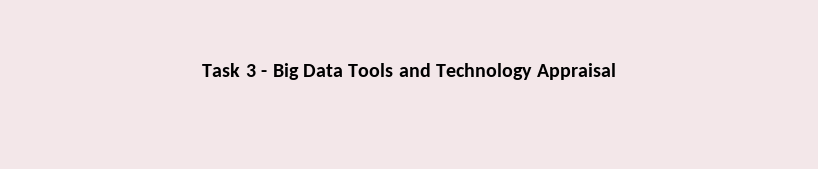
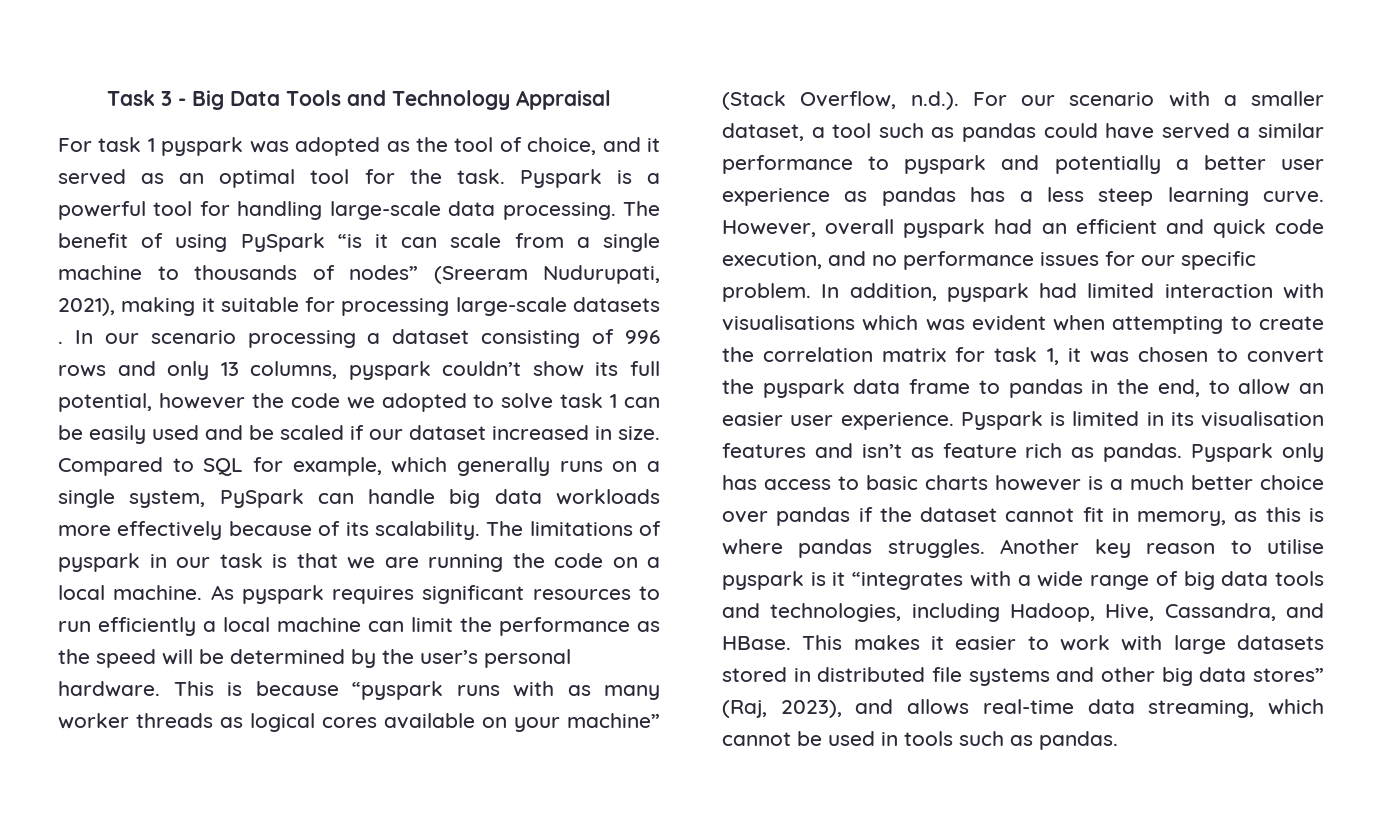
+ For task 1 pyspark was adopted as the tool of choice, and it served as an optimal tool for the task. Pyspark is a powerful tool for handling large-scale data processing. The benefit of using PySpark “is it can scale from a single machine to thousands of nodes” (Sreeram Nudurupati, 2021), making it suitable for processing large-scale datasets . In our scenario processing a dataset consisting of 996 rows and only 13 columns, pyspark couldn’t show its full potential, however the code we adopted to solve task 1 can be easily used and be scaled if our dataset increased in size. Compared to SQL for example, which generally runs on a single system, PySpark can handle big data workloads more effectively because of its scalability. The limitations of pyspark in our task is that we are running the code on a local machine. As pyspark requires significant resources to run efficiently a local machine can limit the performance as the speed will be determined by the user’s personal hardware. This is because “pyspark runs with as many worker threads as logical cores available on your machine” (Stack Overflow, n.d.). For our scenario with a smaller dataset, a tool such as pandas could have served a similar performance to pyspark and potentially a better user experience as pandas has a less steep learning curve. However, overall pyspark had an efficient and quick code execution, and no performance issues for our specific problem. In addition, pyspark had limited interaction with visualisations which was evident when attempting to create the correlation matrix for task 1, it was chosen to convert the pyspark data frame to pandas in the end, to allow an easier user experience. Pyspark is limited in its visualisation features and isn’t as feature rich as pandas. Pyspark only has access to basic charts however is a much better choice over pandas if the dataset cannot fit in memory, as this is where pandas struggles. Another key reason to utilise pyspark is it “integrates with a wide range of big data tools and technologies, including Hadoop, Hive, Cassandra, and HBase. This makes it easier to work with large datasets stored in distributed file systems and other big data stores” (Raj, 2023), and allows real-time data streaming, which cannot be used in tools such as pandas.

